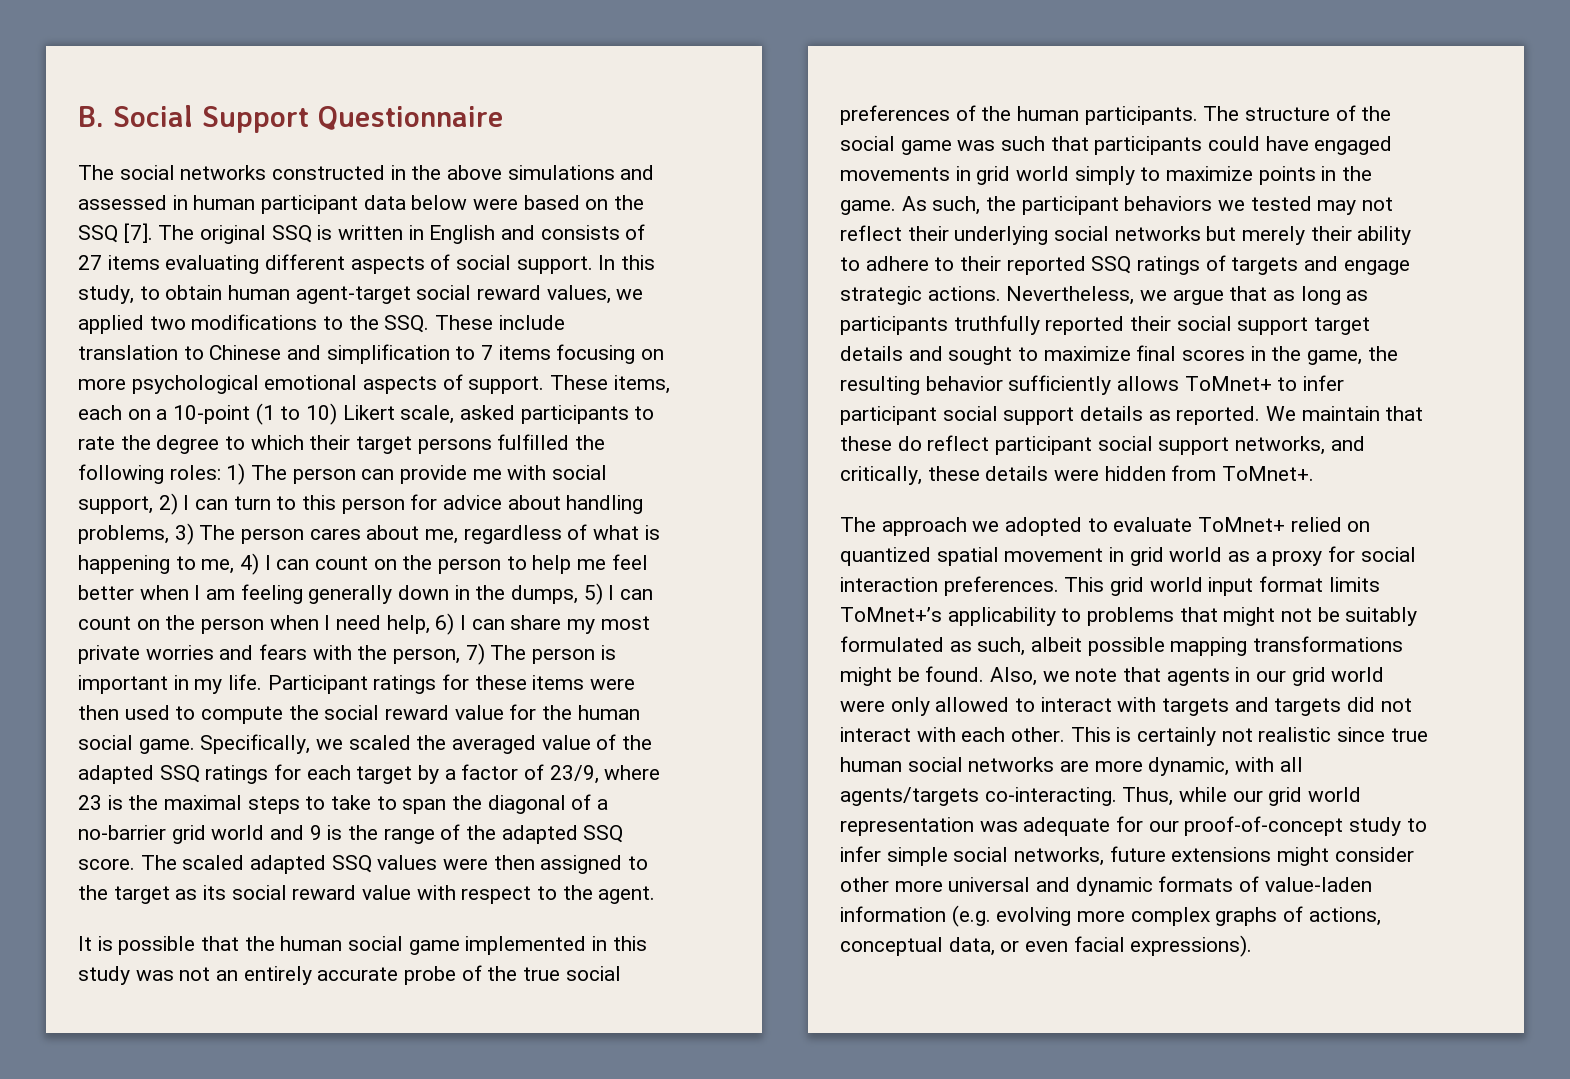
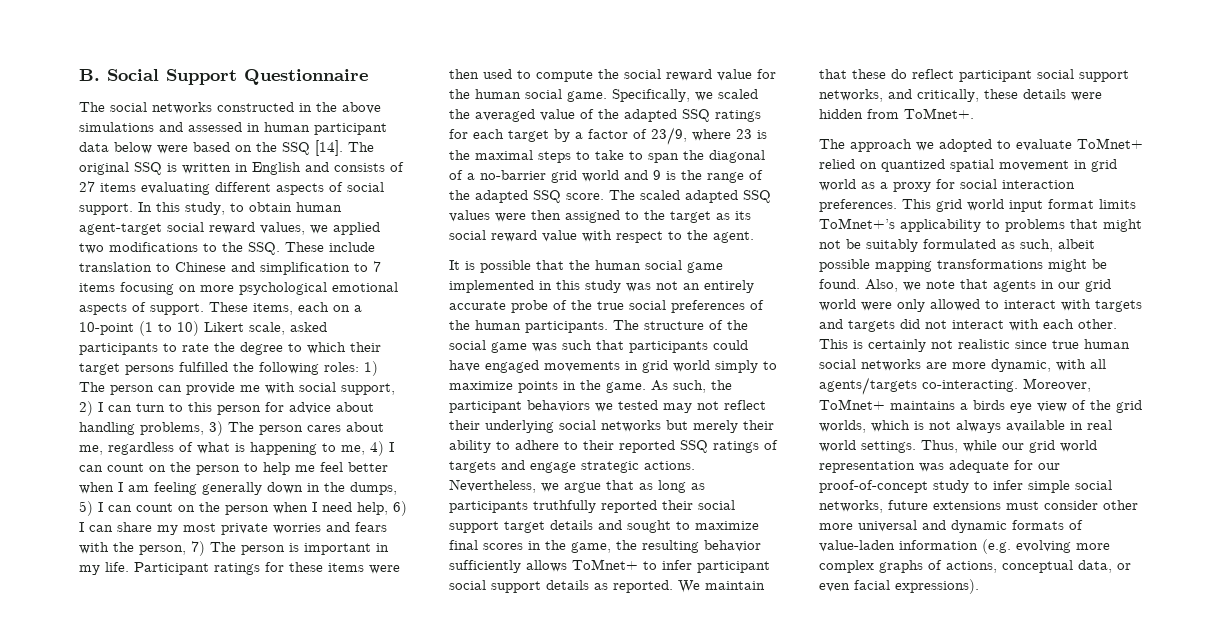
- The social networks constructed in the above simulations and assessed in human participant data below were based on the SSQ [7].
+ The social networks constructed in the above simulations and assessed in human participant data below were based on the SSQ [14].
+ Moreover, ToMnet+ maintains a birds eye view of the grid worlds, which is not always available in real world settings.
- Thus, while our grid world representation was adequate for our proof-of-concept study to infer simple social networks, future extensions might consider other more universal and dynamic formats of value-laden information (e.g. evolving more complex graphs of actions, conceptual data, or even facial expressions).
+ Thus, while our grid world representation was adequate for our proof-of-concept study to infer simple social networks, future extensions must consider other more universal and dynamic formats of value-laden information (e.g. evolving more complex graphs of actions, conceptual data, or even facial expressions).

